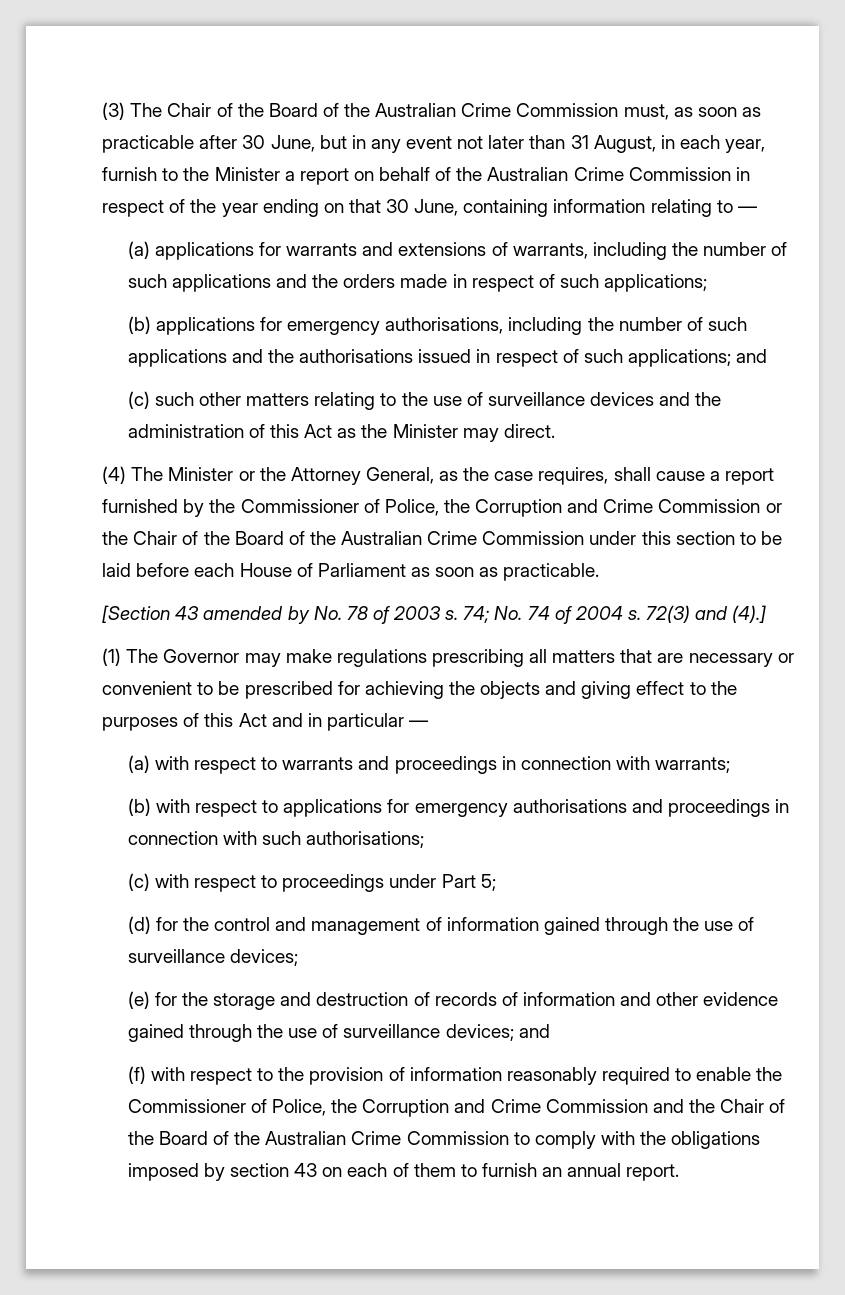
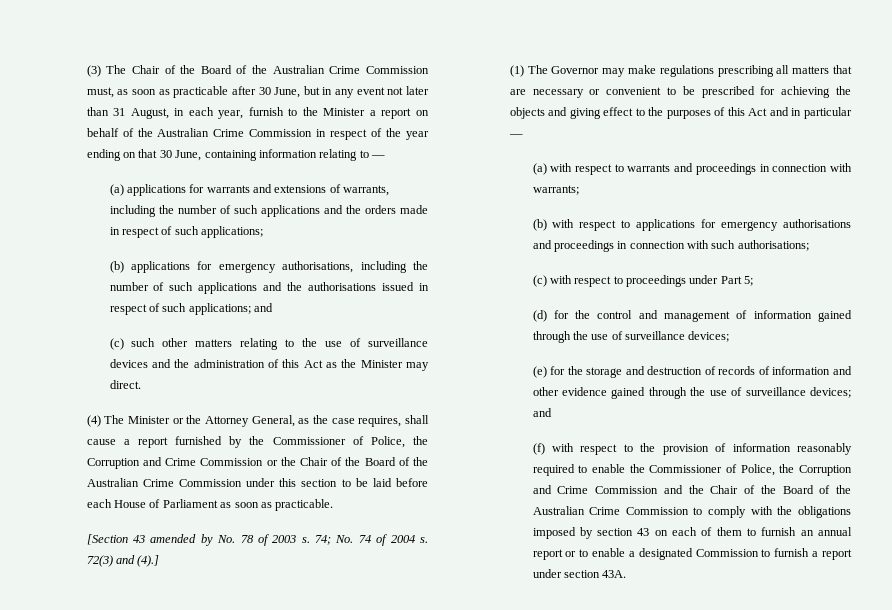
- (f) with respect to the provision of information reasonably required to enable the Commissioner of Police, the Corruption and Crime Commission and the Chair of the Board of the Australian Crime Commission to comply with the obligations imposed by section 43 on each of them to furnish an annual report.
+ (f) with respect to the provision of information reasonably required to enable the Commissioner of Police, the Corruption and Crime Commission and the Chair of the Board of the Australian Crime Commission to comply with the obligations imposed by section 43 on each of them to furnish an annual report or to enable a designated Commission to furnish a report under section 43A.

